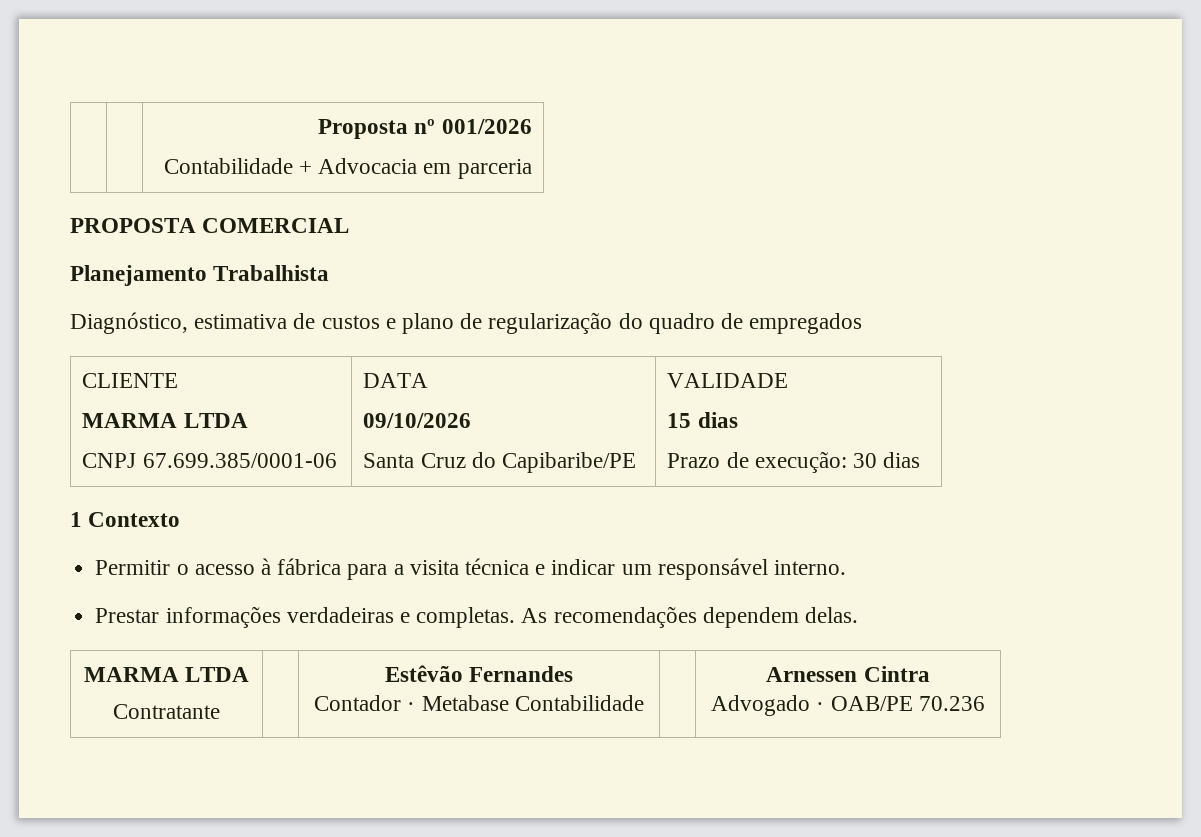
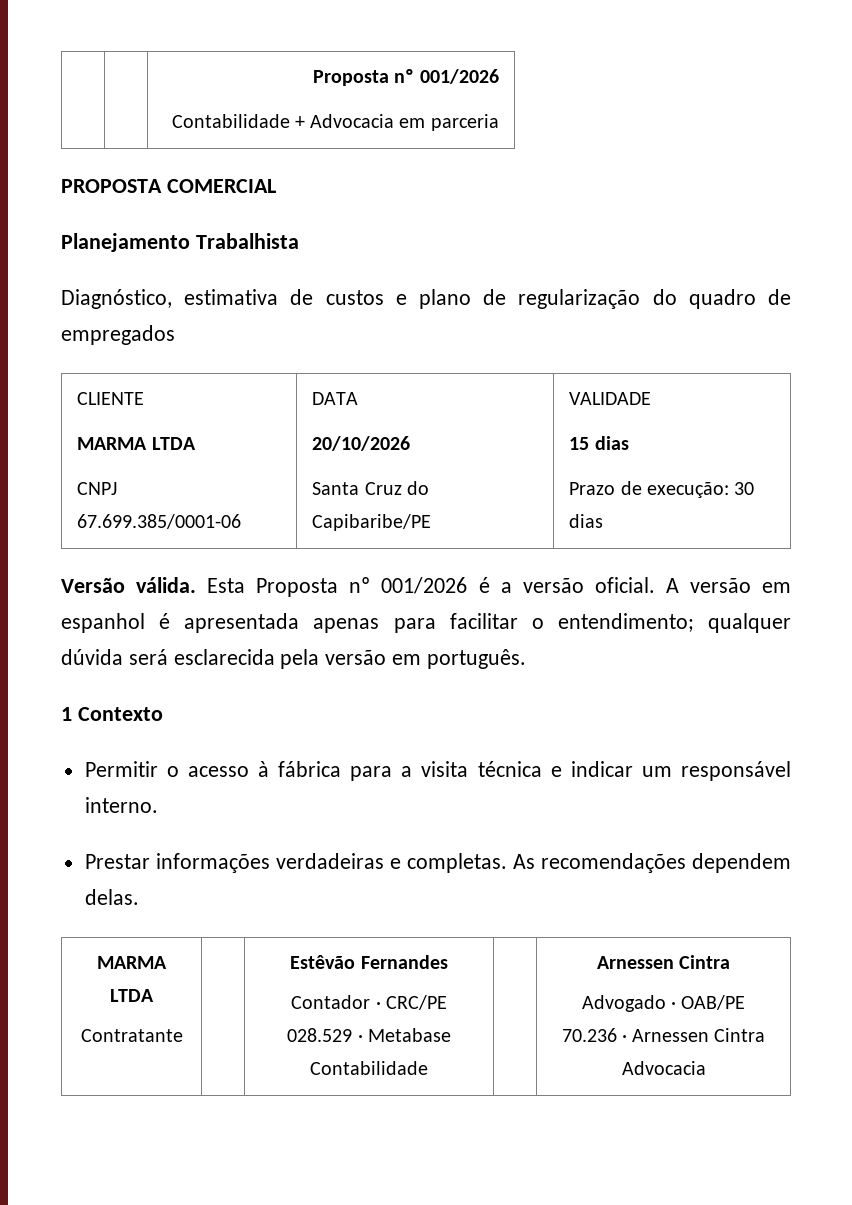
  CLIENTE
  MARMA LTDA
  CNPJ 67.699.385/0001-06 | DATA
- 09/10/2026
+ 20/10/2026
+ Versão válida. Esta Proposta nº 001/2026 é a versão oficial. A versão em espanhol é apresentada apenas para facilitar o entendimento; qualquer dúvida será esclarecida pela versão em português.
  As recomendações dependem delas.
  MARMA LTDA
  Contratante | | Estêvão Fernandes
- Contador · Metabase Contabilidade | | Arnessen Cintra
- Advogado · OAB/PE 70.236
+ Contador · CRC/PE 028.529 · Metabase Contabilidade | | Arnessen Cintra
+ Advogado · OAB/PE 70.236 · Arnessen Cintra Advocacia

